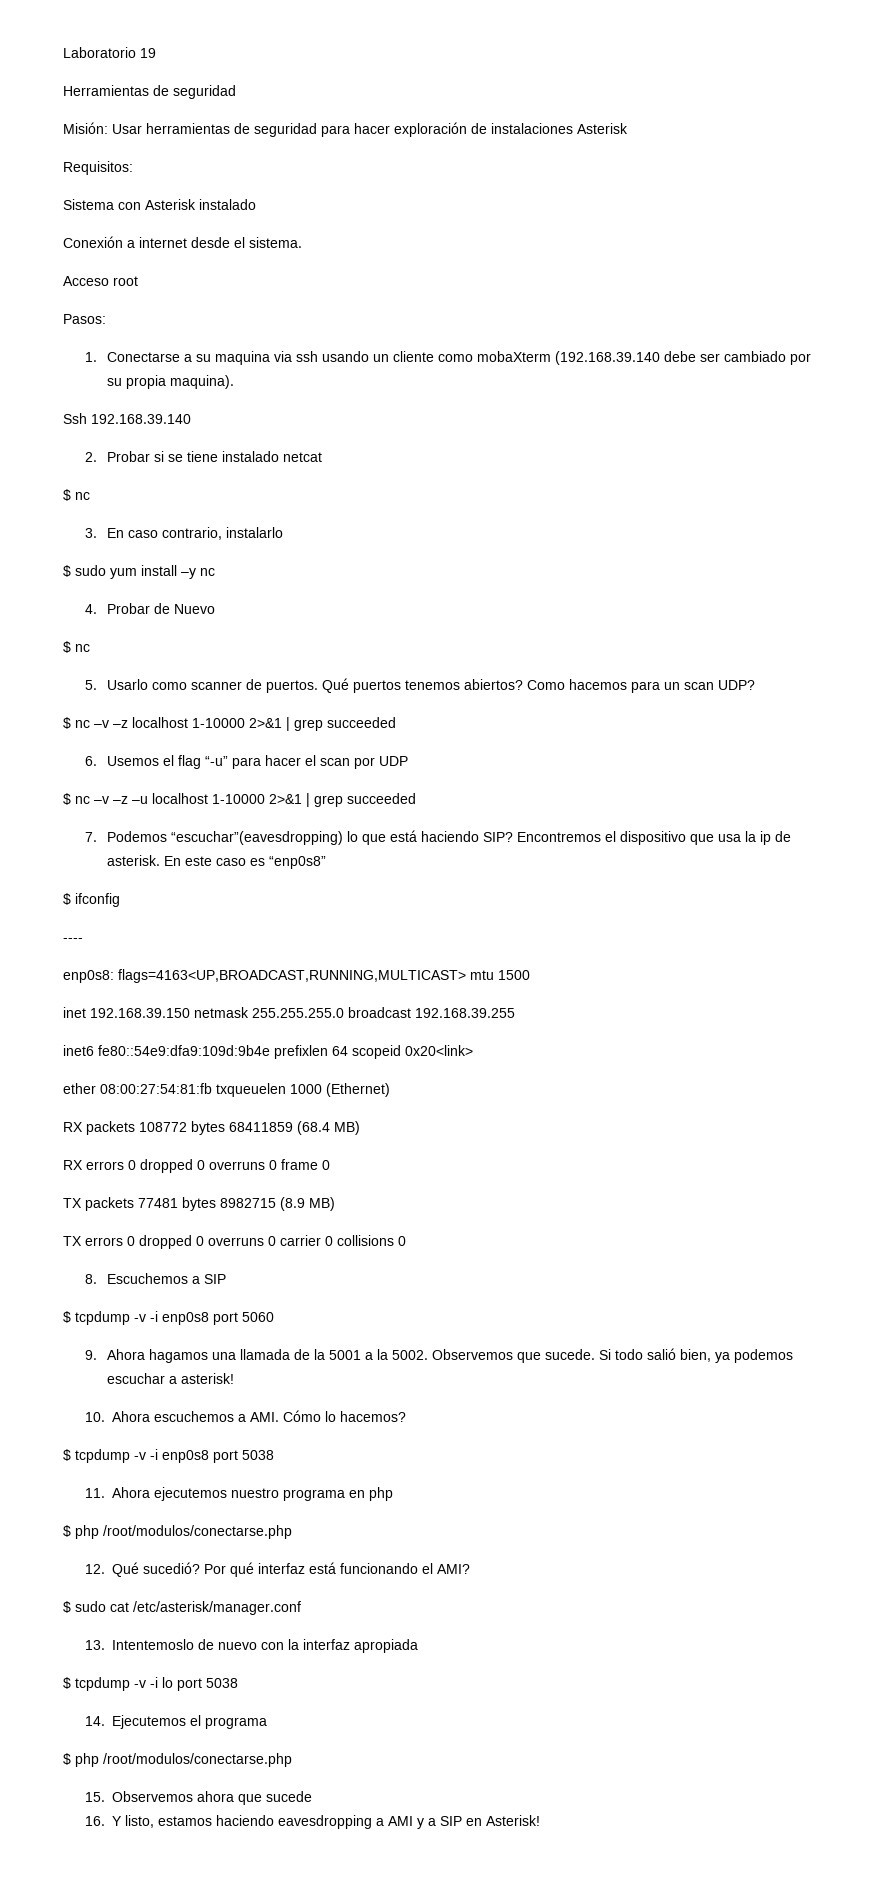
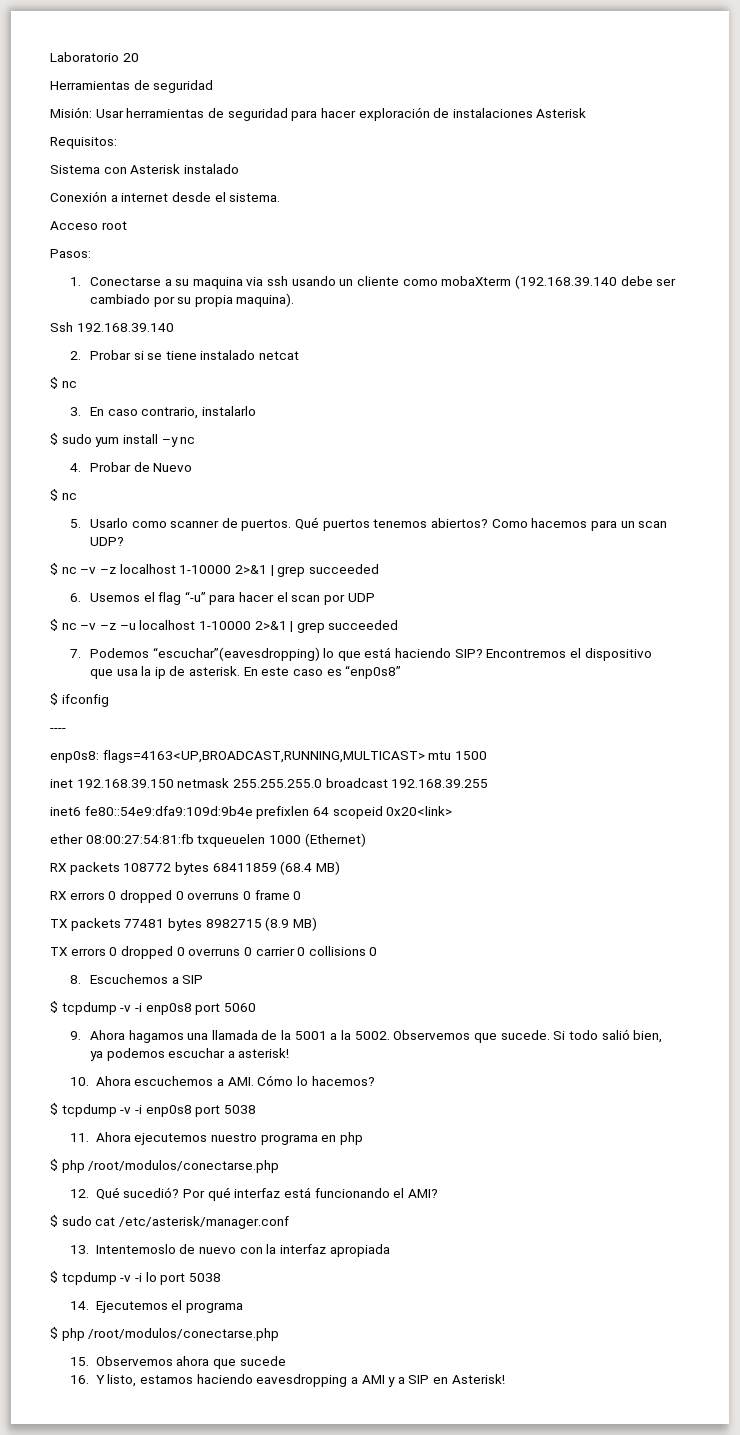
- Laboratorio 19
+ Laboratorio 20

